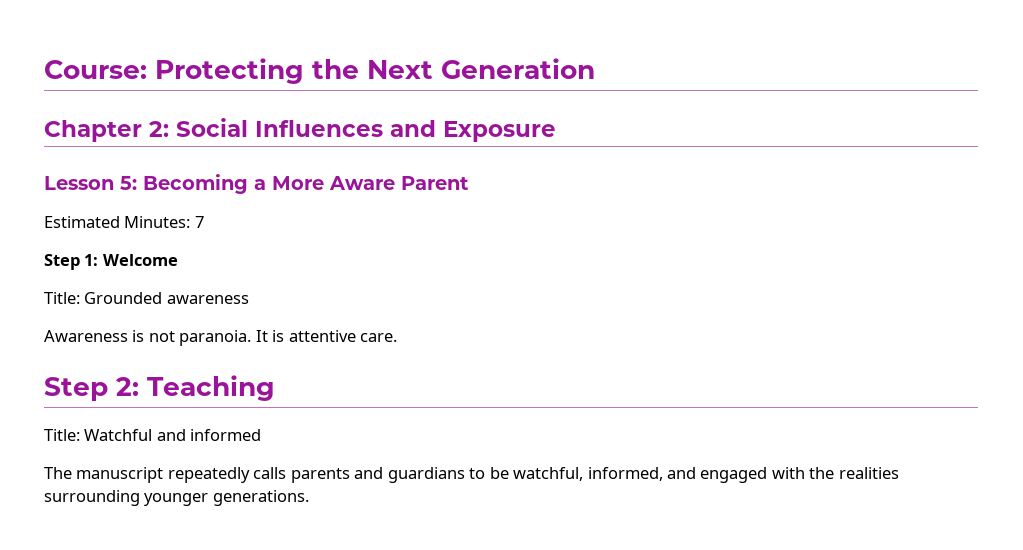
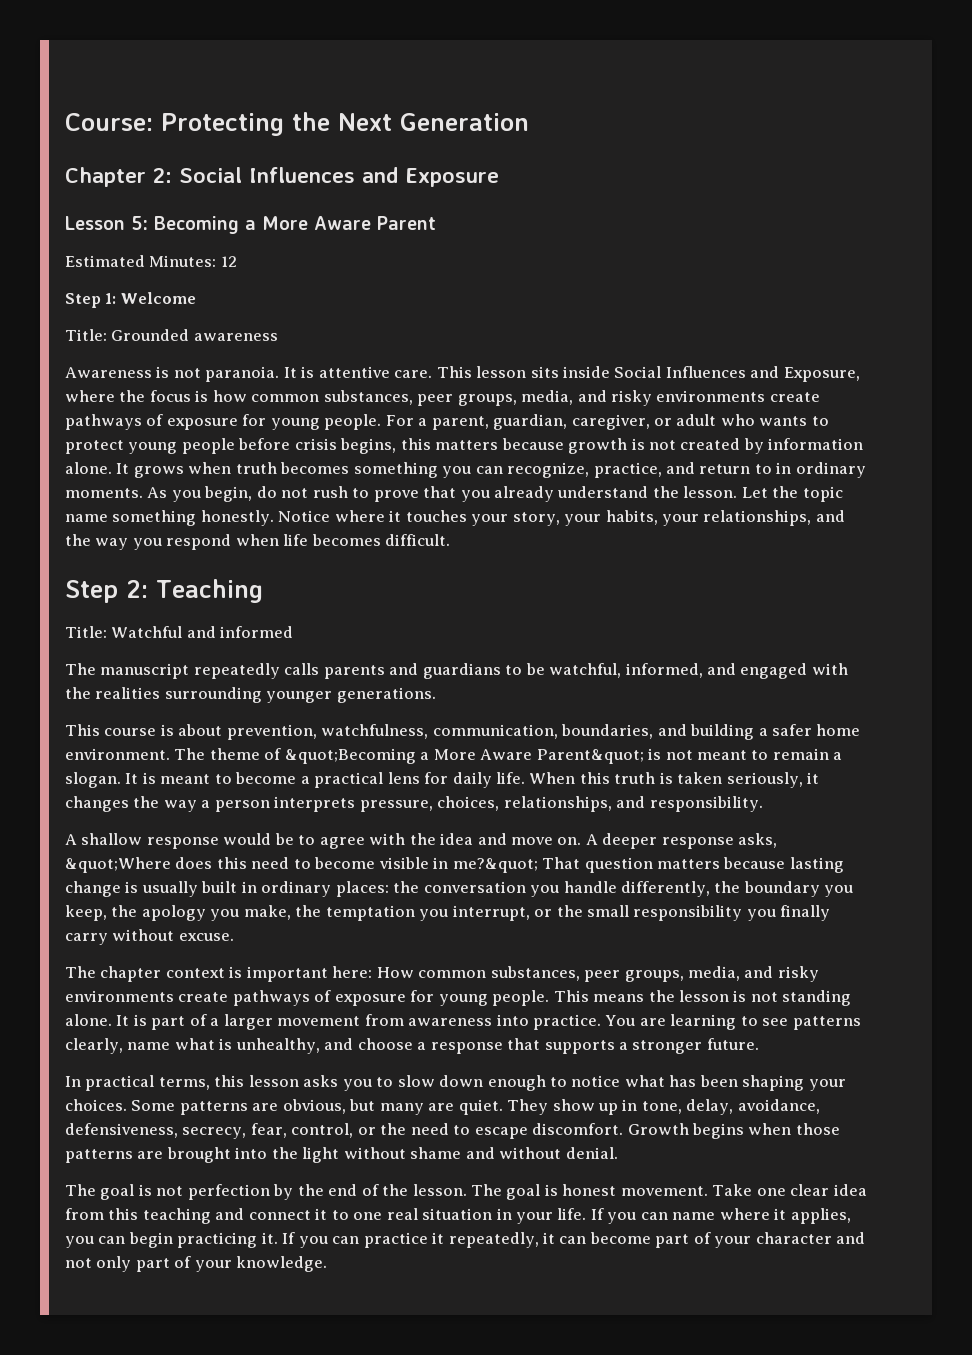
- Estimated Minutes: 7
+ Estimated Minutes: 12
+ This lesson sits inside Social Influences and Exposure, where the focus is how common substances, peer groups, media, and risky environments create pathways of exposure for young people. For a parent, guardian, caregiver, or adult who wants to protect young people before crisis begins, this matters because growth is not created by information alone. It grows when truth becomes something you can recognize, practice, and return to in ordinary moments. As you begin, do not rush to prove that you already understand the lesson. Let the topic name something honestly. Notice where it touches your story, your habits, your relationships, and the way you respond when life becomes difficult.
+ This course is about prevention, watchfulness, communication, boundaries, and building a safer home environment. The theme of &quot;Becoming a More Aware Parent&quot; is not meant to remain a slogan. It is meant to become a practical lens for daily life. When this truth is taken seriously, it changes the way a person interprets pressure, choices, relationships, and responsibility.
+ A shallow response would be to agree with the idea and move on. A deeper response asks, &quot;Where does this need to become visible in me?&quot; That question matters because lasting change is usually built in ordinary places: the conversation you handle differently, the boundary you keep, the apology you make, the temptation you interrupt, or the small responsibility you finally carry without excuse.
+ The chapter context is important here: How common substances, peer groups, media, and risky environments create pathways of exposure for young people. This means the lesson is not standing alone. It is part of a larger movement from awareness into practice. You are learning to see patterns clearly, name what is unhealthy, and choose a response that supports a stronger future.
+ In practical terms, this lesson asks you to slow down enough to notice what has been shaping your choices. Some patterns are obvious, but many are quiet. They show up in tone, delay, avoidance, defensiveness, secrecy, fear, control, or the need to escape discomfort. Growth begins when those patterns are brought into the light without shame and without denial.
+ The goal is not perfection by the end of the lesson. The goal is honest movement. Take one clear idea from this teaching and connect it to one real situation in your life. If you can name where it applies, you can begin practicing it. If you can practice it repeatedly, it can become part of your character and not only part of your knowledge.

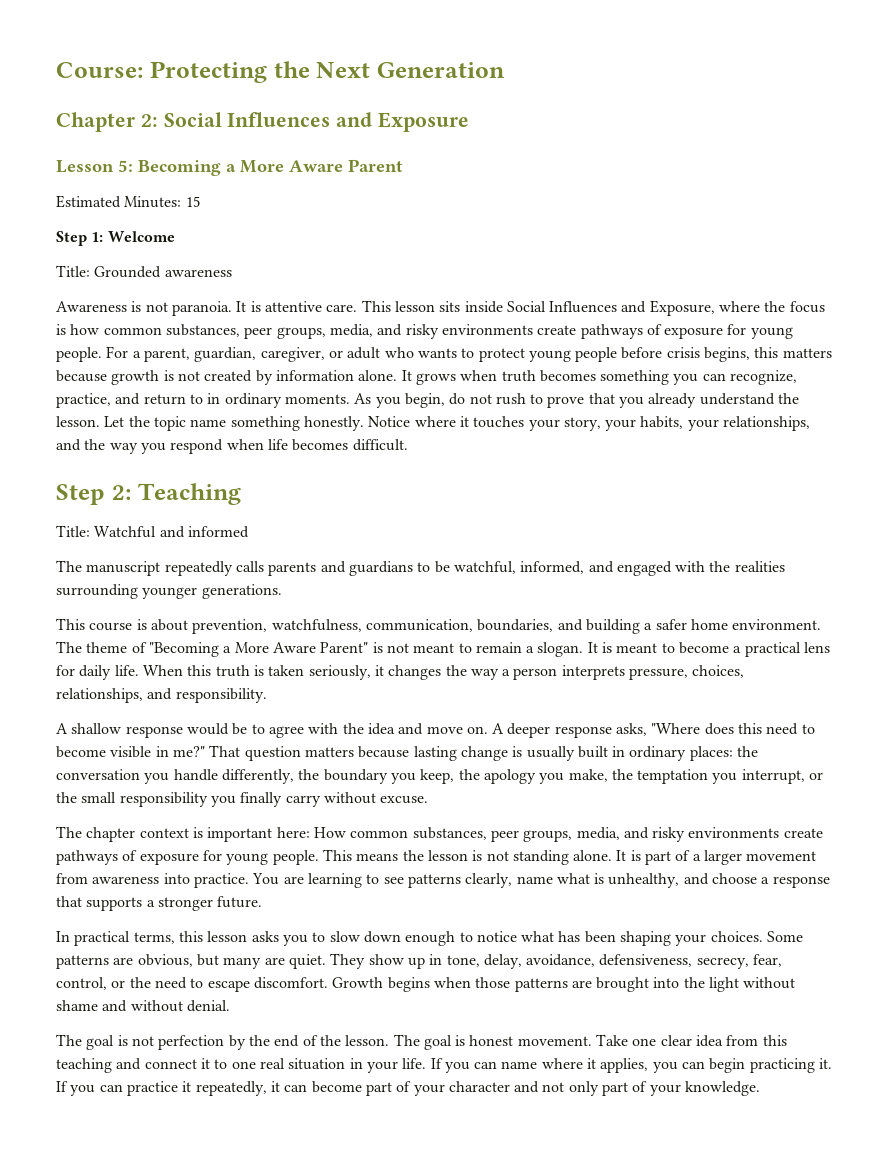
- Estimated Minutes: 12
+ Estimated Minutes: 15
- The theme of &quot;Becoming a More Aware Parent&quot; is not meant to remain a slogan.
+ The theme of "Becoming a More Aware Parent" is not meant to remain a slogan.
- A deeper response asks, &quot;Where does this need to become visible in me?&quot; That question matters because lasting change is usually built in ordinary places: the conversation you handle differently, the boundary you keep, the apology you make, the temptation you interrupt, or the small responsibility you finally carry without excuse.
+ A deeper response asks, "Where does this need to become visible in me?" That question matters because lasting change is usually built in ordinary places: the conversation you handle differently, the boundary you keep, the apology you make, the temptation you interrupt, or the small responsibility you finally carry without excuse.

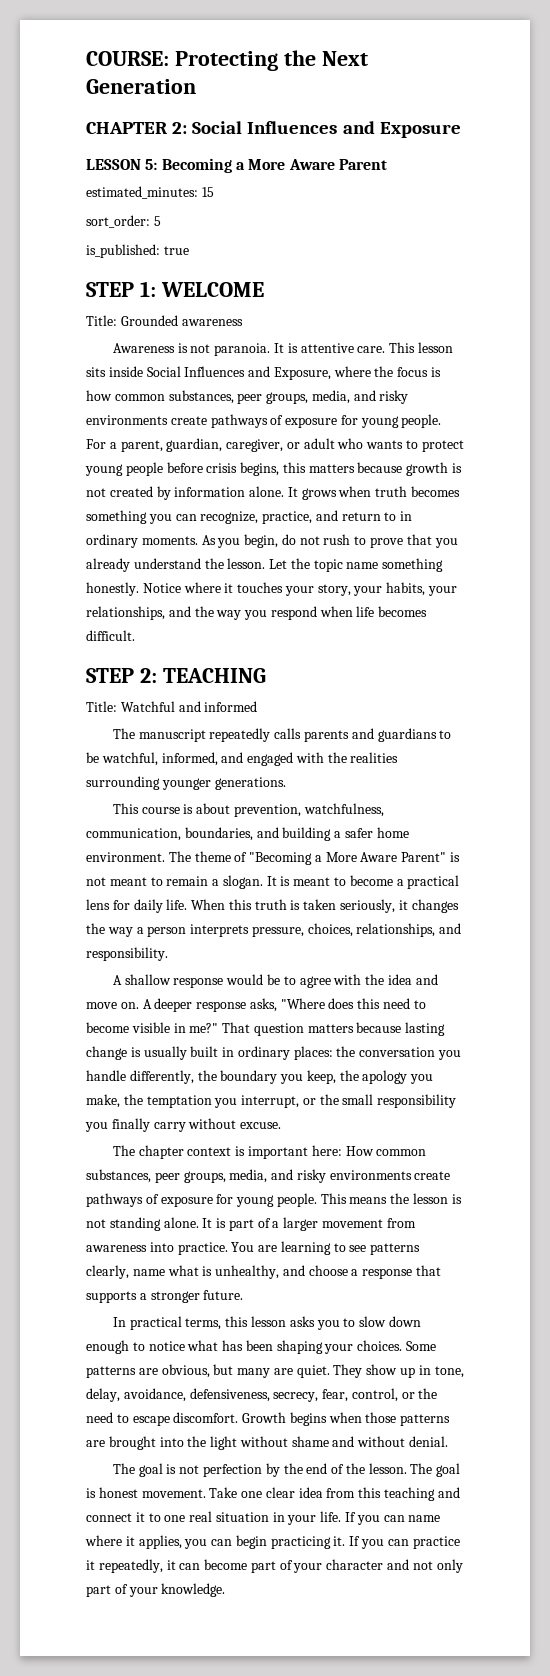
- Course: Protecting the Next Generation
+ COURSE: Protecting the Next Generation
- Chapter 2: Social Influences and Exposure
+ CHAPTER 2: Social Influences and Exposure
- Lesson 5: Becoming a More Aware Parent
+ LESSON 5: Becoming a More Aware Parent
- Estimated Minutes: 15
+ estimated_minutes: 15
- Step 1: Welcome
+ sort_order: 5
+ is_published: true
+ STEP 1: WELCOME
- Step 2: Teaching
+ STEP 2: TEACHING

